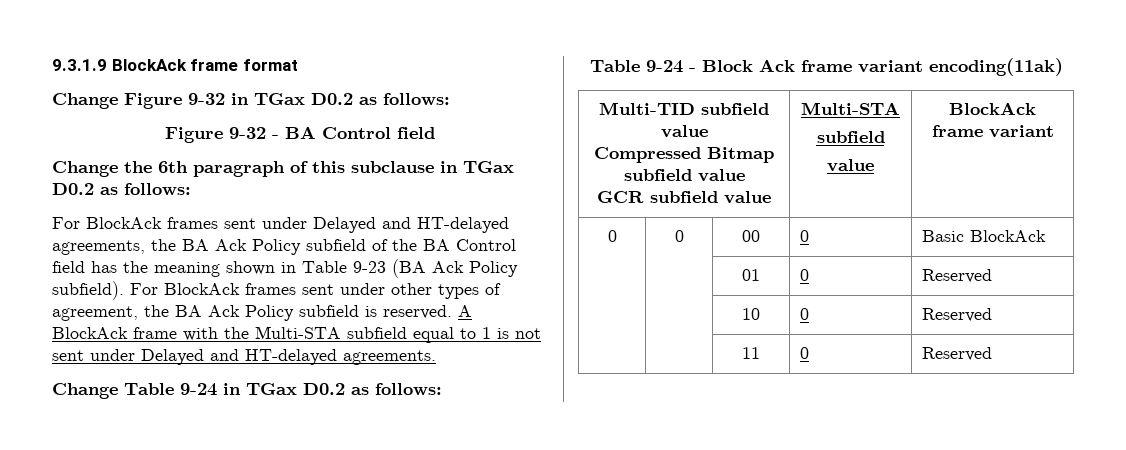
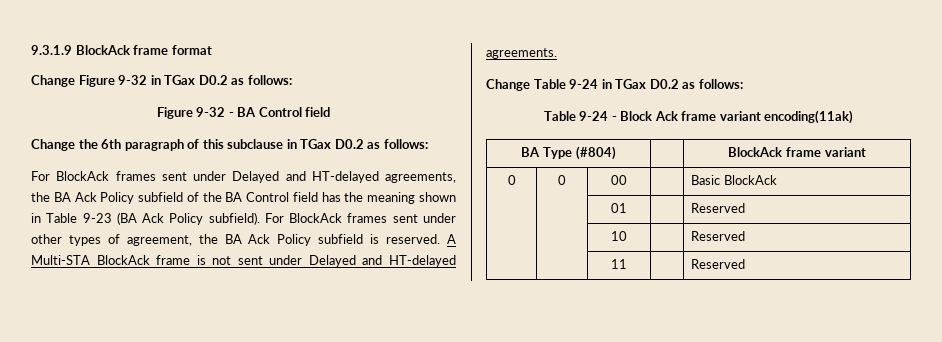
- A BlockAck frame with the Multi-STA subfield equal to 1 is not sent under Delayed and HT-delayed agreements.
+ A Multi-STA BlockAck frame is not sent under Delayed and HT-delayed agreements.
- Multi-TID subfield value
- Compressed Bitmap subfield value
- GCR subfield value | Multi-STA
- subfield
- value | BlockAck frame variant
+ BA Type (#804) | | BlockAck frame variant
- 0 | 0 | 00 | 0 | Basic BlockAck
+ 0 | 0 | 00 | | Basic BlockAck
- | | 01 | 0 | Reserved
+ | | 01 | | Reserved
- | | 10 | 0 | Reserved
+ | | 10 | | Reserved
- | | 11 | 0 | Reserved
+ | | 11 | | Reserved

